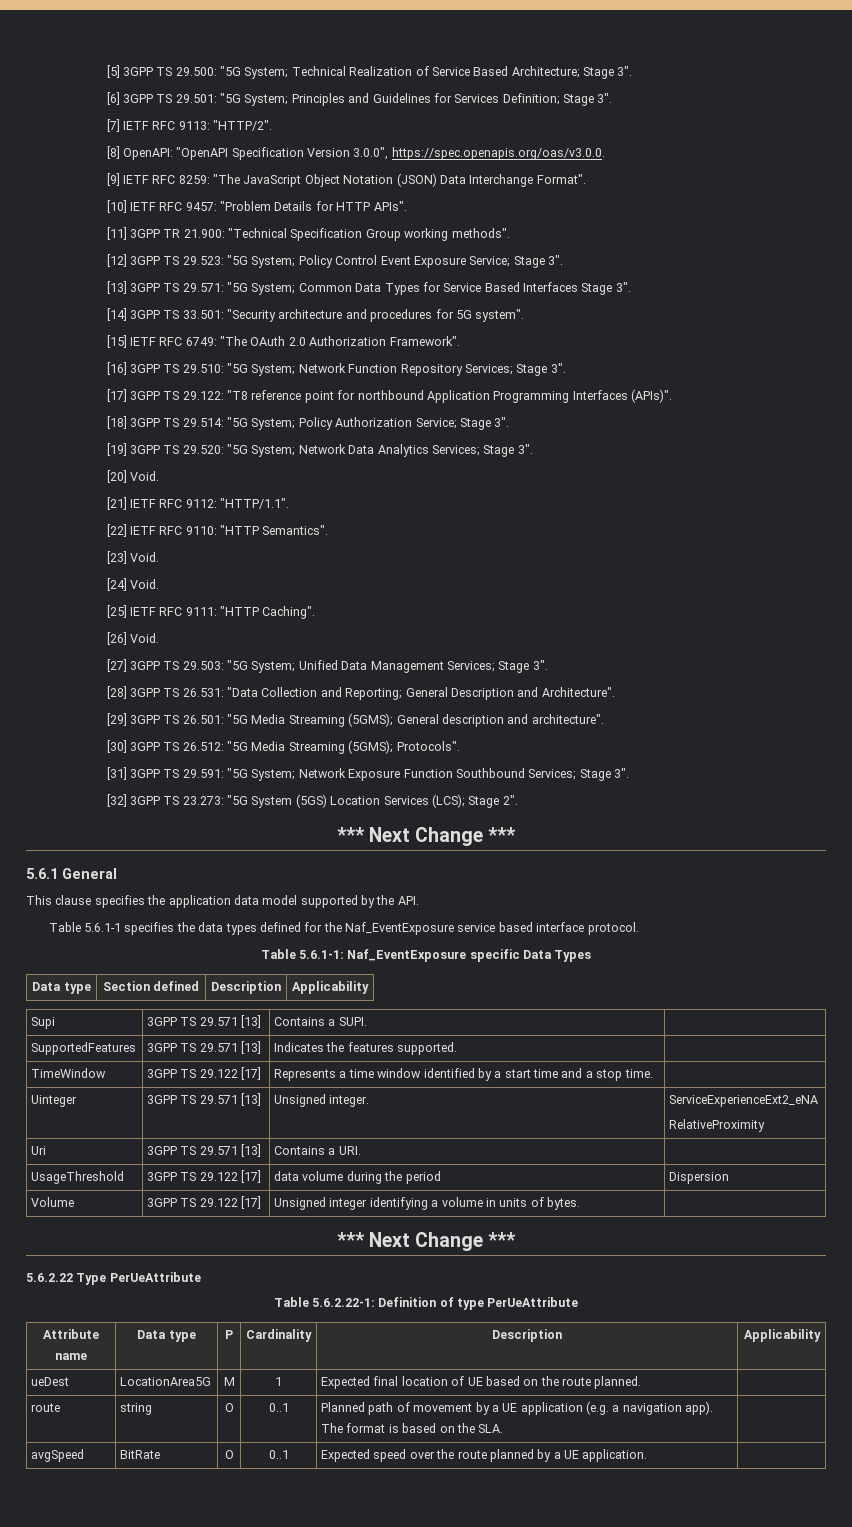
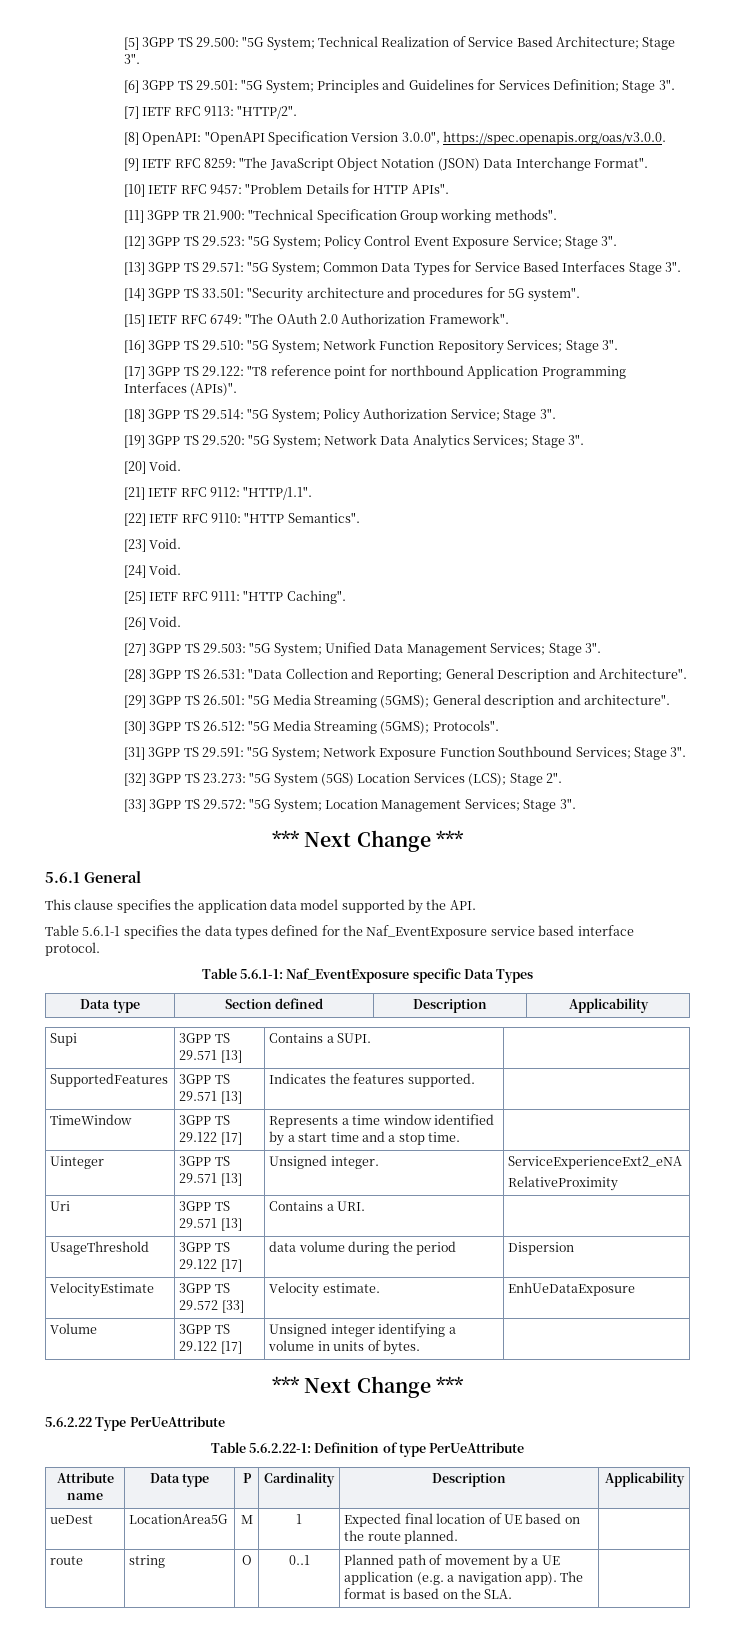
+ [33] 3GPP TS 29.572: "5G System; Location Management Services; Stage 3".
+ VelocityEstimate | 3GPP TS 29.572 [33] | Velocity estimate. | EnhUeDataExposure
- avgSpeed | BitRate | O | 0..1 | Expected speed over the route planned by a UE application. |

